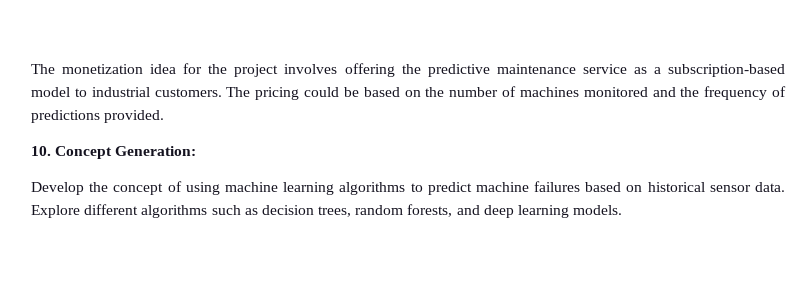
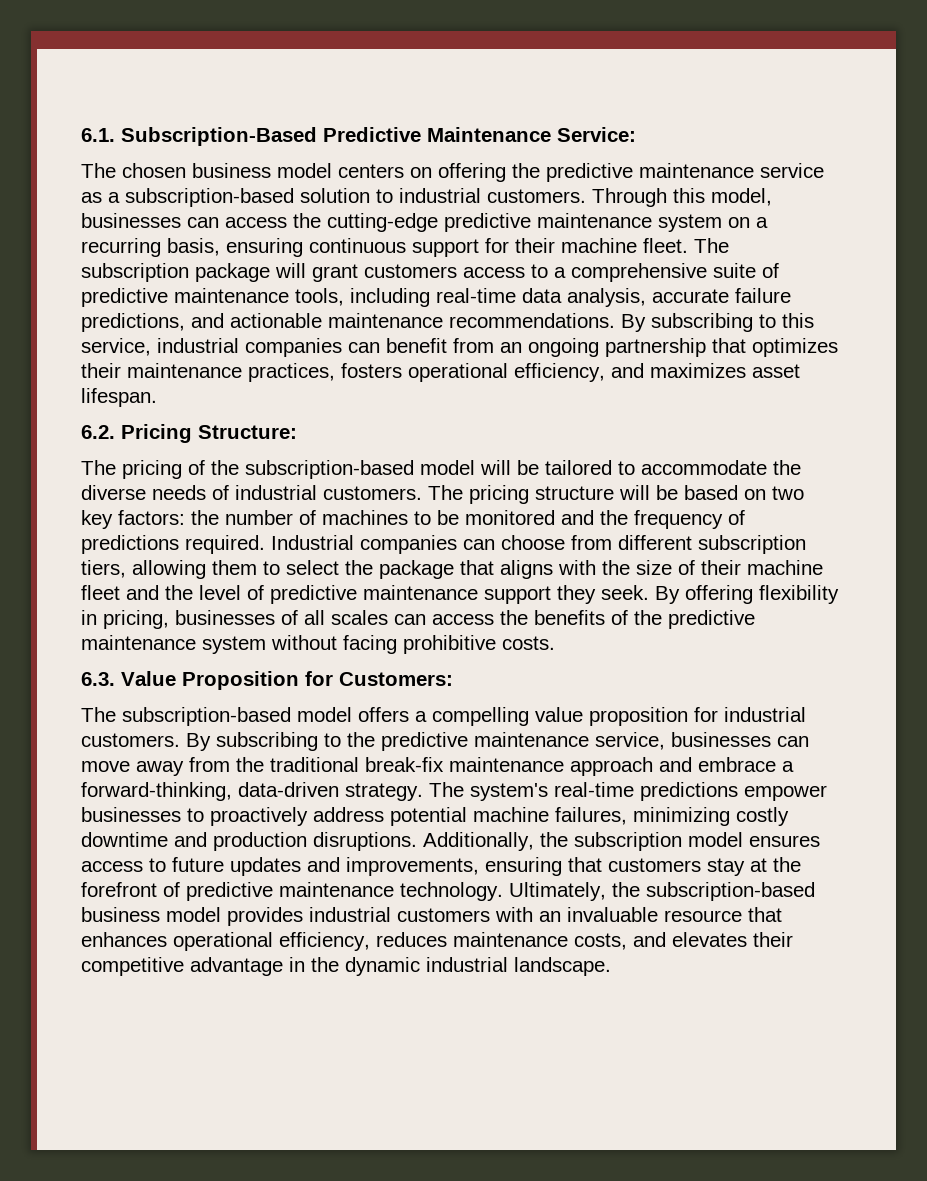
- The monetization idea for the project involves offering the predictive maintenance service as a subscription-based model to industrial customers.
+ 6.1. Subscription-Based Predictive Maintenance Service:
+ The chosen business model centers on offering the predictive maintenance service as a subscription-based solution to industrial customers. Through this model, businesses can access the cutting-edge predictive maintenance system on a recurring basis, ensuring continuous support for their machine fleet. The subscription package will grant customers access to a comprehensive suite of predictive maintenance tools, including real-time data analysis, accurate failure predictions, and actionable maintenance recommendations. By subscribing to this service, industrial companies can benefit from an ongoing partnership that optimizes their maintenance practices, fosters operational efficiency, and maximizes asset lifespan.
+ 6.2. Pricing Structure:
+ The pricing of the subscription-based model will be tailored to accommodate the diverse needs of industrial customers.
- The pricing could be based on the number of machines monitored and the frequency of predictions provided.
- 10. Concept Generation:
- Develop the concept of using machine learning algorithms to predict machine failures based on historical sensor data. Explore different algorithms such as decision trees, random forests, and deep learning models.
+ The pricing structure will be based on two key factors: the number of machines to be monitored and the frequency of predictions required. Industrial companies can choose from different subscription tiers, allowing them to select the package that aligns with the size of their machine fleet and the level of predictive maintenance support they seek. By offering flexibility in pricing, businesses of all scales can access the benefits of the predictive maintenance system without facing prohibitive costs.
+ 6.3. Value Proposition for Customers:
+ The subscription-based model offers a compelling value proposition for industrial customers. By subscribing to the predictive maintenance service, businesses can move away from the traditional break-fix maintenance approach and embrace a forward-thinking, data-driven strategy. The system's real-time predictions empower businesses to proactively address potential machine failures, minimizing costly downtime and production disruptions. Additionally, the subscription model ensures access to future updates and improvements, ensuring that customers stay at the forefront of predictive maintenance technology. Ultimately, the subscription-based business model provides industrial customers with an invaluable resource that enhances operational efficiency, reduces maintenance costs, and elevates their competitive advantage in the dynamic industrial landscape.

